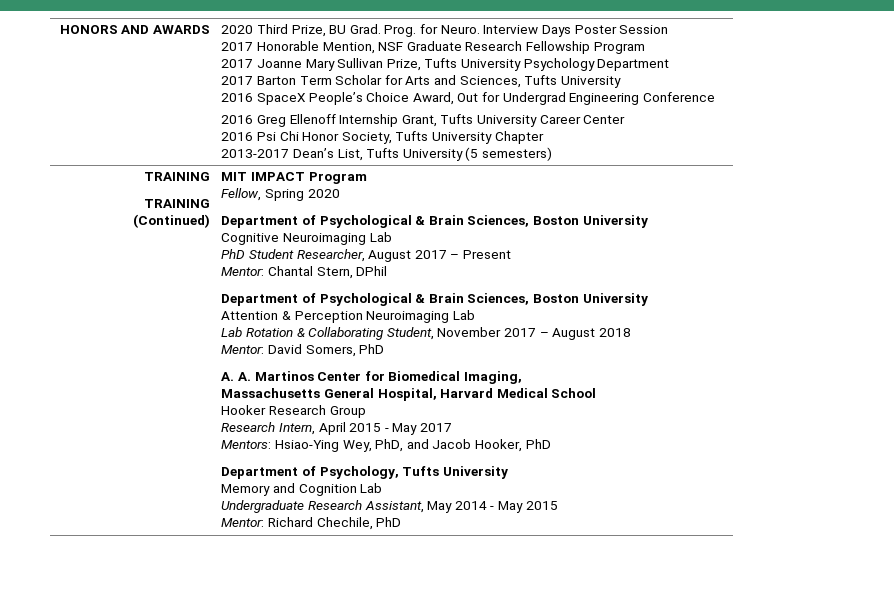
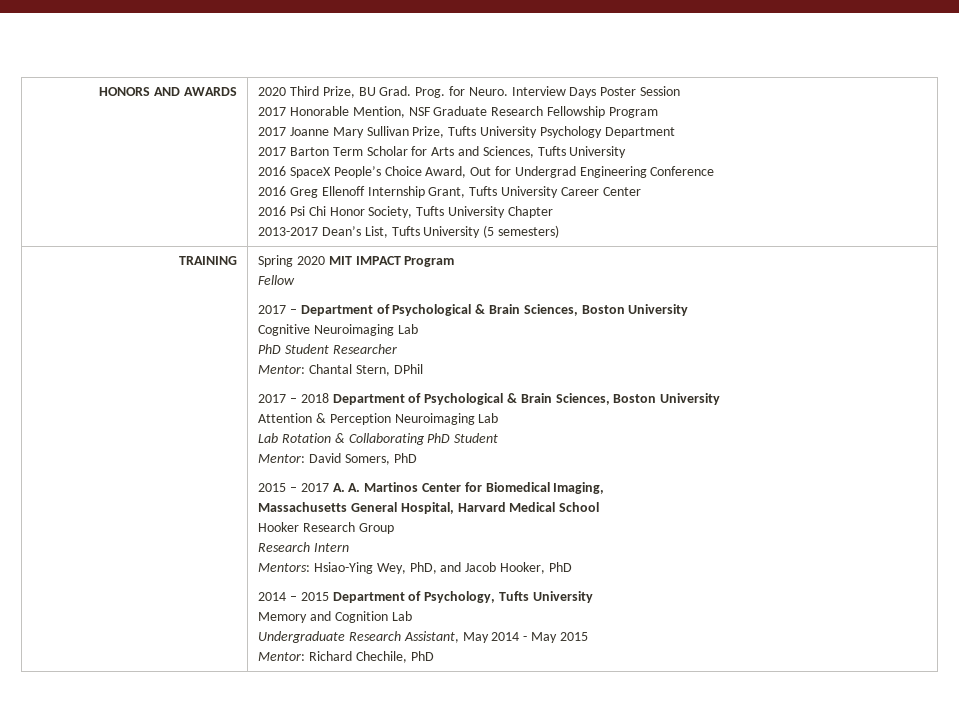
  2013-2017 Dean’s List, Tufts University (5 semesters)
- TRAINING
- TRAINING
- (Continued) | MIT IMPACT Program
+ TRAINING | Spring 2020 MIT IMPACT Program
- Fellow, Spring 2020
- Department of Psychological & Brain Sciences, Boston University
+ Fellow
+ 2017 – Department of Psychological & Brain Sciences, Boston University
- PhD Student Researcher, August 2017 – Present
+ PhD Student Researcher
  Mentor: Chantal Stern, DPhil
- Department of Psychological & Brain Sciences, Boston University
+ 2017 – 2018 Department of Psychological & Brain Sciences, Boston University
- Lab Rotation & Collaborating Student, November 2017 – August 2018
+ Lab Rotation & Collaborating PhD Student
- A. A. Martinos Center for Biomedical Imaging,
+ 2015 – 2017 A. A. Martinos Center for Biomedical Imaging,
- Research Intern, April 2015 - May 2017
+ Research Intern
- Department of Psychology, Tufts University
+ 2014 – 2015 Department of Psychology, Tufts University

